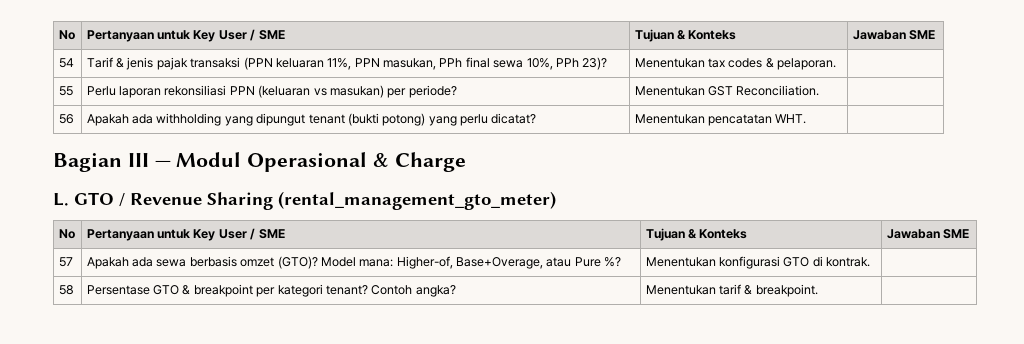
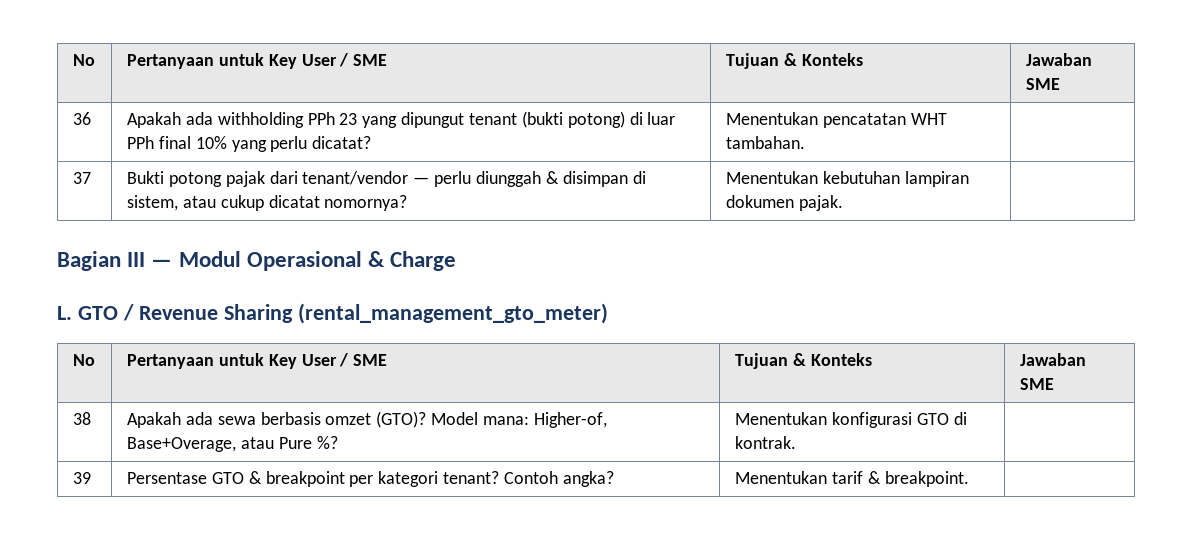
- 54 | Tarif & jenis pajak transaksi (PPN keluaran 11%, PPN masukan, PPh final sewa 10%, PPh 23)? | Menentukan tax codes & pelaporan. |
- 55 | Perlu laporan rekonsiliasi PPN (keluaran vs masukan) per periode? | Menentukan GST Reconciliation. |
- 56 | Apakah ada withholding yang dipungut tenant (bukti potong) yang perlu dicatat? | Menentukan pencatatan WHT. |
+ 36 | Apakah ada withholding PPh 23 yang dipungut tenant (bukti potong) di luar PPh final 10% yang perlu dicatat? | Menentukan pencatatan WHT tambahan. |
+ 37 | Bukti potong pajak dari tenant/vendor — perlu diunggah & disimpan di sistem, atau cukup dicatat nomornya? | Menentukan kebutuhan lampiran dokumen pajak. |
- 57 | Apakah ada sewa berbasis omzet (GTO)? Model mana: Higher-of, Base+Overage, atau Pure %? | Menentukan konfigurasi GTO di kontrak. |
+ 38 | Apakah ada sewa berbasis omzet (GTO)? Model mana: Higher-of, Base+Overage, atau Pure %? | Menentukan konfigurasi GTO di kontrak. |
- 58 | Persentase GTO & breakpoint per kategori tenant? Contoh angka? | Menentukan tarif & breakpoint. |
+ 39 | Persentase GTO & breakpoint per kategori tenant? Contoh angka? | Menentukan tarif & breakpoint. |

